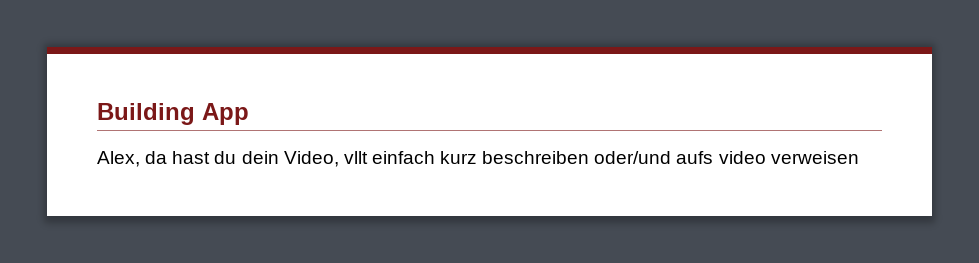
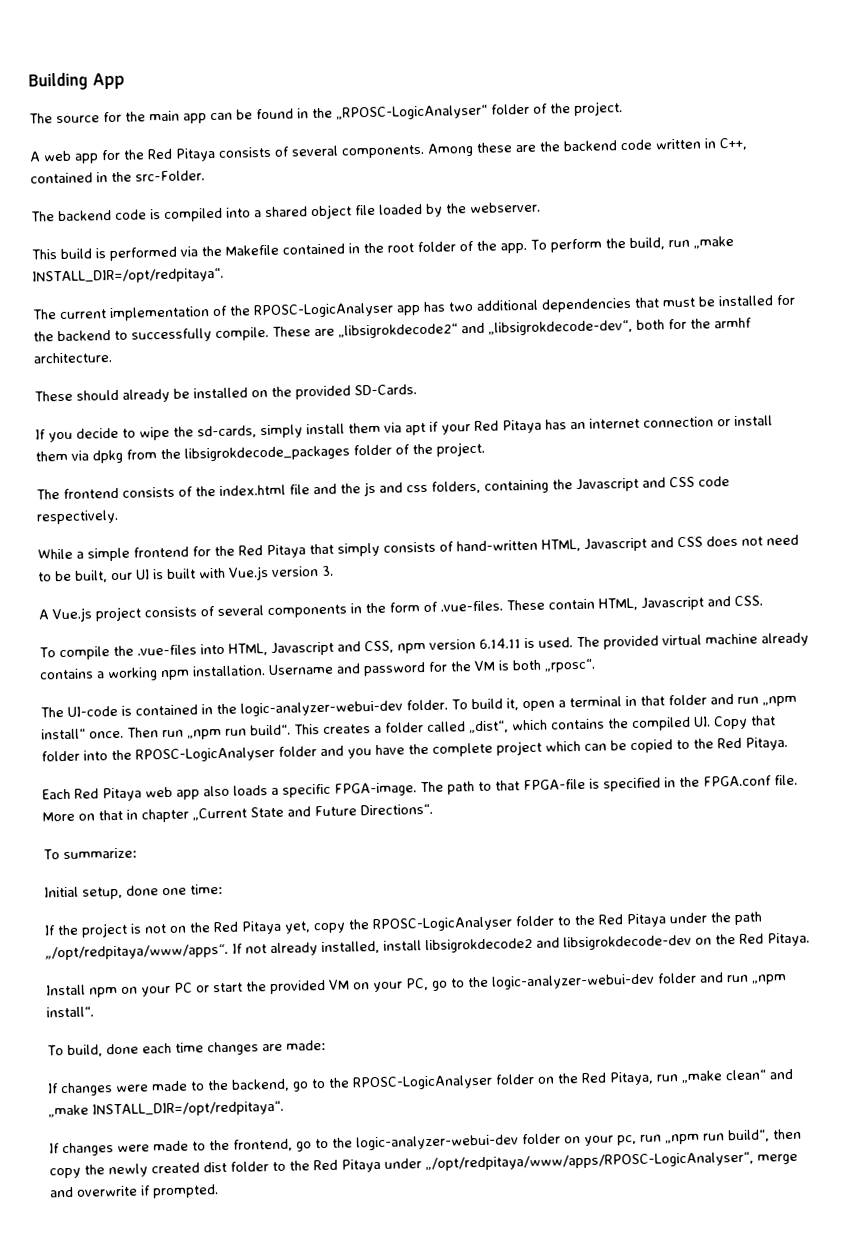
- Alex, da hast du dein Video, vllt einfach kurz beschreiben oder/und aufs video verweisen
+ The source for the main app can be found in the „RPOSC-LogicAnalyser“ folder of the project.
+ A web app for the Red Pitaya consists of several components. Among these are the backend code written in C++, contained in the src-Folder.
+ The backend code is compiled into a shared object file loaded by the webserver.
+ This build is performed via the Makefile contained in the root folder of the app. To perform the build, run „make INSTALL_DIR=/opt/redpitaya“.
+ The current implementation of the RPOSC-LogicAnalyser app has two additional dependencies that must be installed for the backend to successfully compile. These are „libsigrokdecode2“ and „libsigrokdecode-dev“, both for the armhf architecture.
+ These should already be installed on the provided SD-Cards.
+ If you decide to wipe the sd-cards, simply install them via apt if your Red Pitaya has an internet connection or install them via dpkg from the libsigrokdecode_packages folder of the project.
+ The frontend consists of the index.html file and the js and css folders, containing the Javascript and CSS code respectively.
+ While a simple frontend for the Red Pitaya that simply consists of hand-written HTML, Javascript and CSS does not need to be built, our UI is built with Vue.js version 3.
+ A Vue.js project consists of several components in the form of .vue-files. These contain HTML, Javascript and CSS.
+ To compile the .vue-files into HTML, Javascript and CSS, npm version 6.14.11 is used. The provided virtual machine already contains a working npm installation. Username and password for the VM is both „rposc“.
+ The UI-code is contained in the logic-analyzer-webui-dev folder. To build it, open a terminal in that folder and run „npm install“ once. Then run „npm run build“. This creates a folder called „dist“, which contains the compiled UI. Copy that folder into the RPOSC-LogicAnalyser folder and you have the complete project which can be copied to the Red Pitaya.
+ Each Red Pitaya web app also loads a specific FPGA-image. The path to that FPGA-file is specified in the FPGA.conf file. More on that in chapter „Current State and Future Directions“.
+ To summarize:
+ Initial setup, done one time:
+ If the project is not on the Red Pitaya yet, copy the RPOSC-LogicAnalyser folder to the Red Pitaya under the path „/opt/redpitaya/www/apps“. If not already installed, install libsigrokdecode2 and libsigrokdecode-dev on the Red Pitaya.
+ Install npm on your PC or start the provided VM on your PC, go to the logic-analyzer-webui-dev folder and run „npm install“.
+ To build, done each time changes are made:
+ If changes were made to the backend, go to the RPOSC-LogicAnalyser folder on the Red Pitaya, run „make clean“ and „make INSTALL_DIR=/opt/redpitaya“.
+ If changes were made to the frontend, go to the logic-analyzer-webui-dev folder on your pc, run „npm run build“, then copy the newly created dist folder to the Red Pitaya under „/opt/redpitaya/www/apps/RPOSC-LogicAnalyser“, merge and overwrite if prompted.

